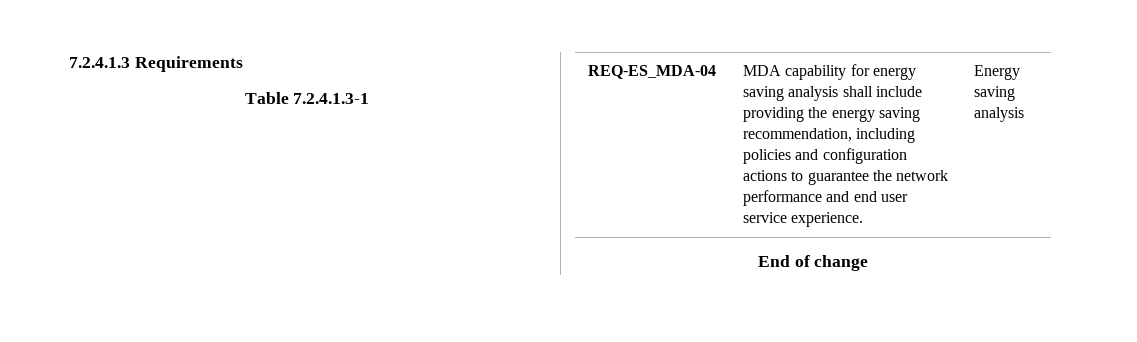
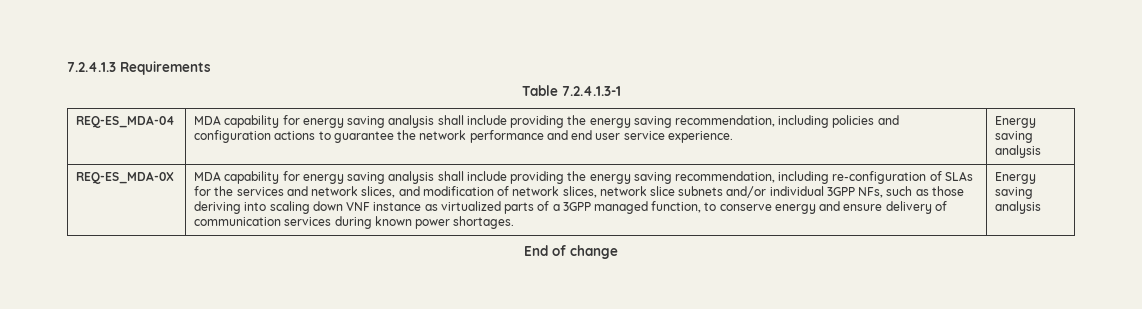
+ REQ-ES_MDA-0X | MDA capability for energy saving analysis shall include providing the energy saving recommendation, including re-configuration of SLAs for the services and network slices, and modification of network slices, network slice subnets and/or individual 3GPP NFs, such as those deriving into scaling down VNF instance as virtualized parts of a 3GPP managed function, to conserve energy and ensure delivery of communication services during known power shortages. | Energy saving analysis

